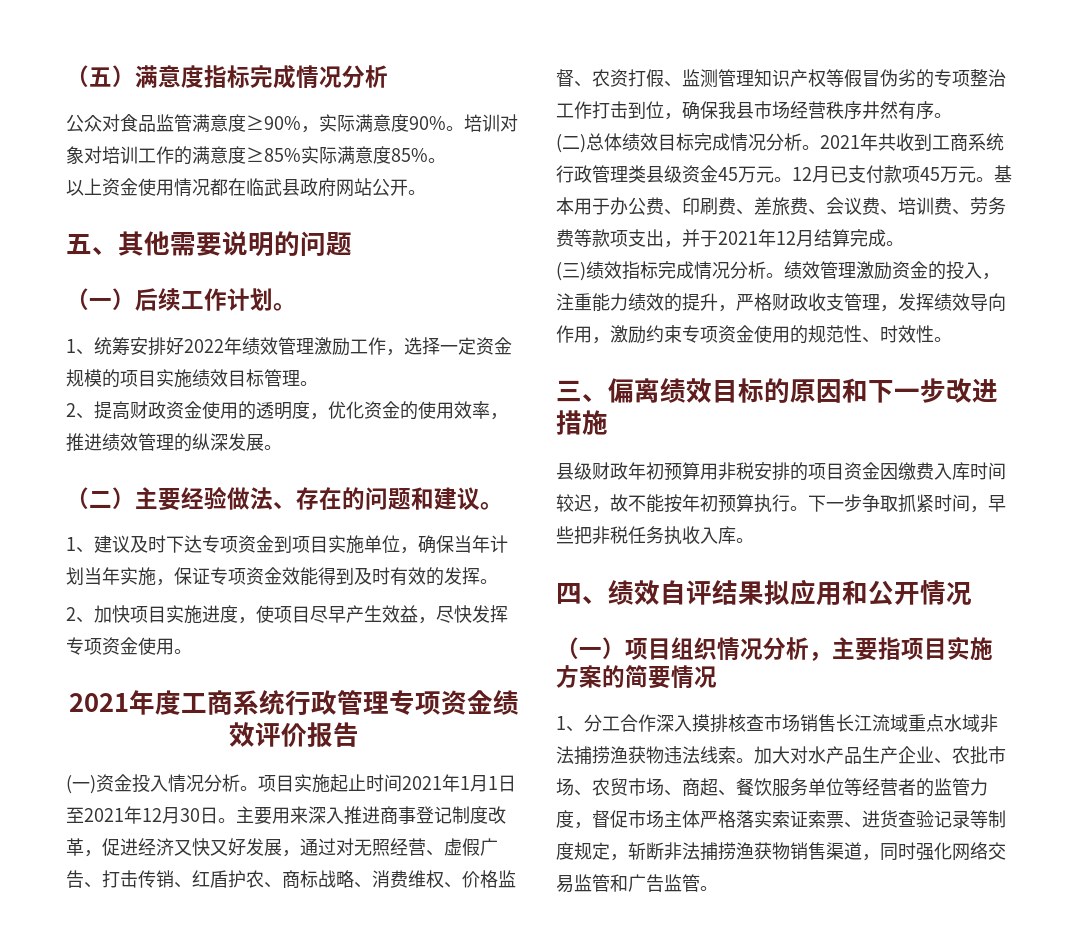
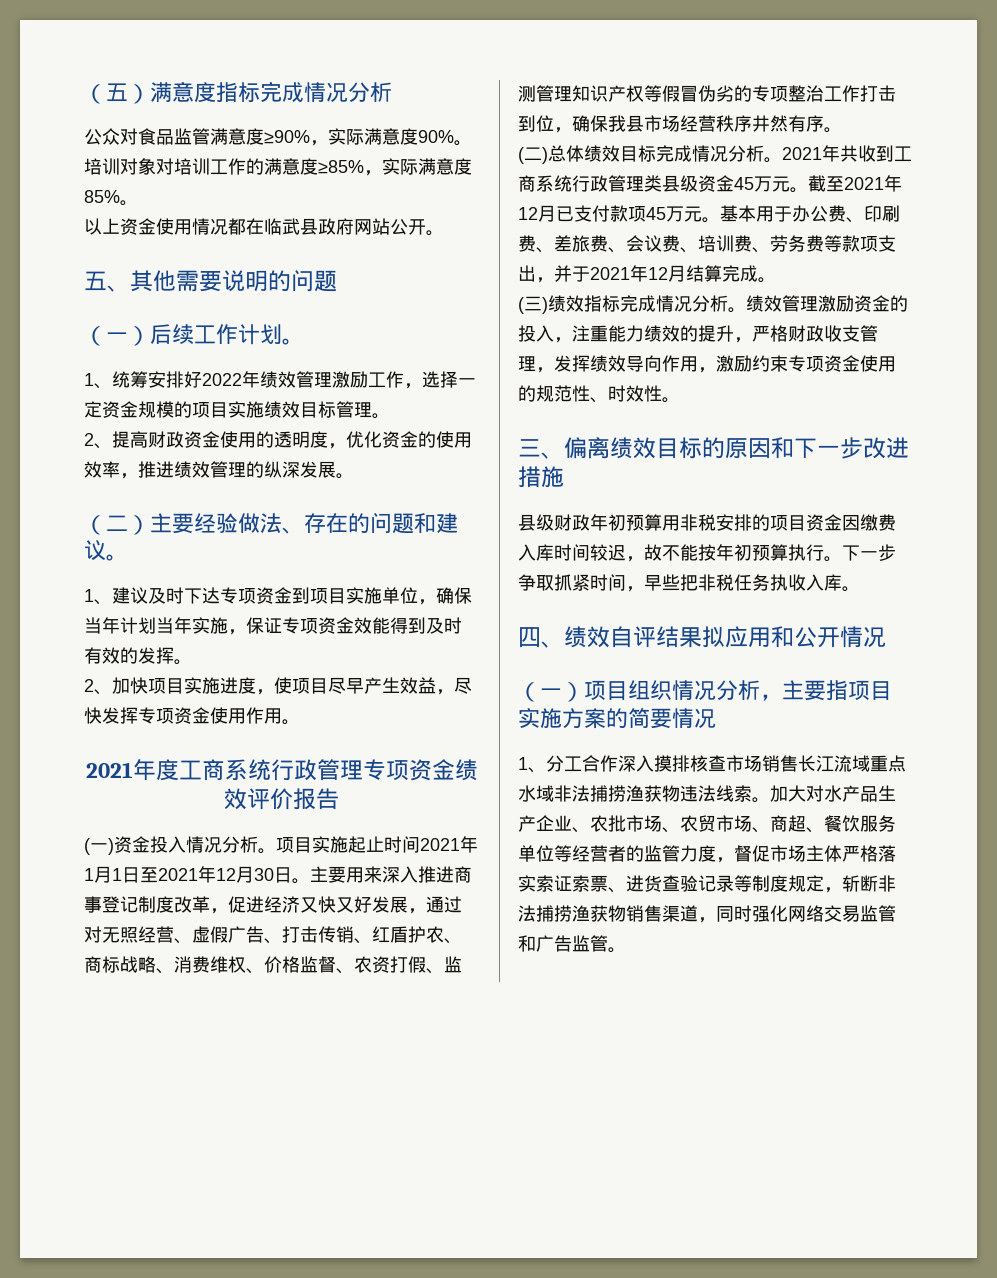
- 培训对象对培训工作的满意度≥85%实际满意度85%。
+ 培训对象对培训工作的满意度≥85%，实际满意度85%。
- 2、加快项目实施进度，使项目尽早产生效益，尽快发挥专项资金使用。
+ 2、加快项目实施进度，使项目尽早产生效益，尽快发挥专项资金使用作用。
- 12月已支付款项45万元。
+ 截至2021年12月已支付款项45万元。

